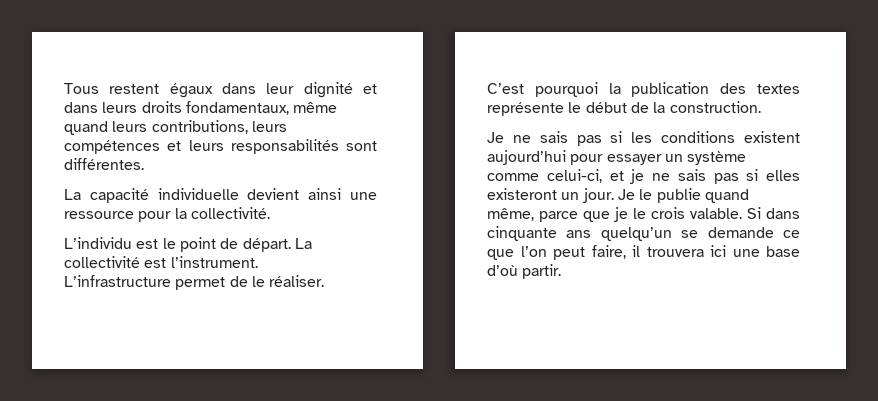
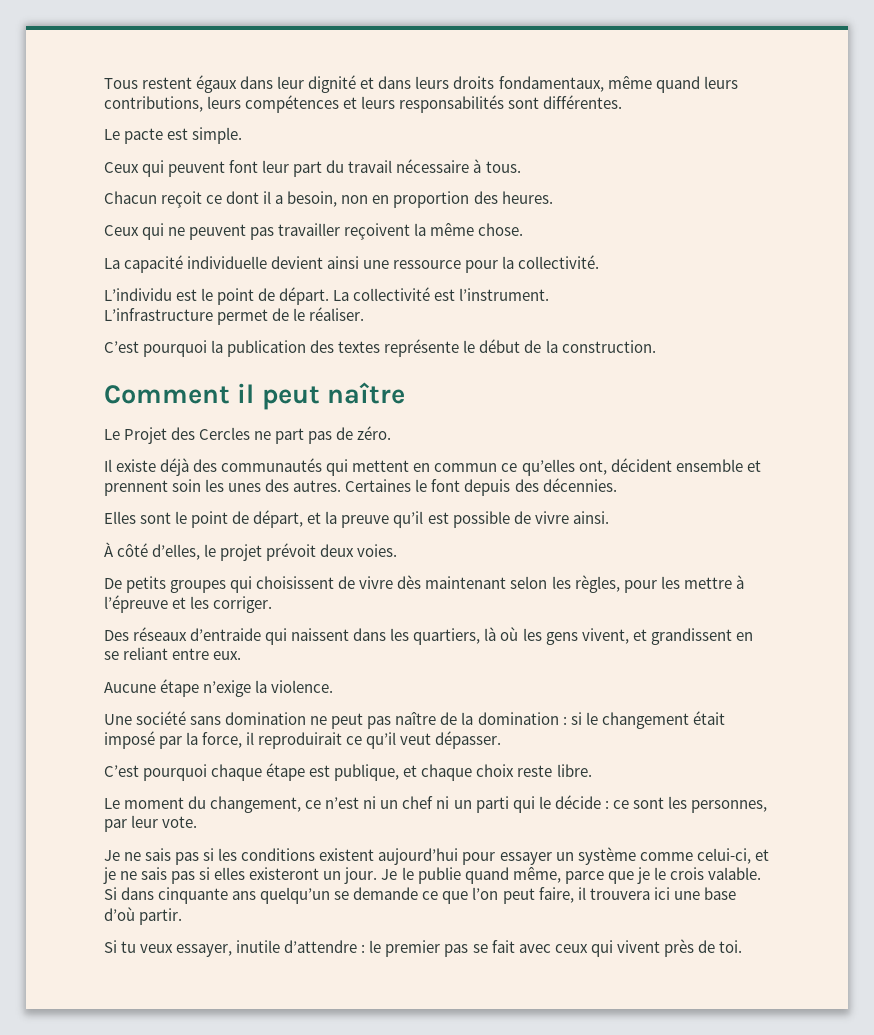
+ Le pacte est simple.
+ Ceux qui peuvent font leur part du travail nécessaire à tous.
+ Chacun reçoit ce dont il a besoin, non en proportion des heures.
+ Ceux qui ne peuvent pas travailler reçoivent la même chose.
+ Comment il peut naître
+ Le Projet des Cercles ne part pas de zéro.
+ Il existe déjà des communautés qui mettent en commun ce qu’elles ont, décident ensemble et prennent soin les unes des autres. Certaines le font depuis des décennies.
+ Elles sont le point de départ, et la preuve qu’il est possible de vivre ainsi.
+ À côté d’elles, le projet prévoit deux voies.
+ De petits groupes qui choisissent de vivre dès maintenant selon les règles, pour les mettre à l’épreuve et les corriger.
+ Des réseaux d’entraide qui naissent dans les quartiers, là où les gens vivent, et grandissent en se reliant entre eux.
+ Aucune étape n’exige la violence.
+ Une société sans domination ne peut pas naître de la domination : si le changement était imposé par la force, il reproduirait ce qu’il veut dépasser.
+ C’est pourquoi chaque étape est publique, et chaque choix reste libre.
+ Le moment du changement, ce n’est ni un chef ni un parti qui le décide : ce sont les personnes, par leur vote.
+ Si tu veux essayer, inutile d’attendre : le premier pas se fait avec ceux qui vivent près de toi.

